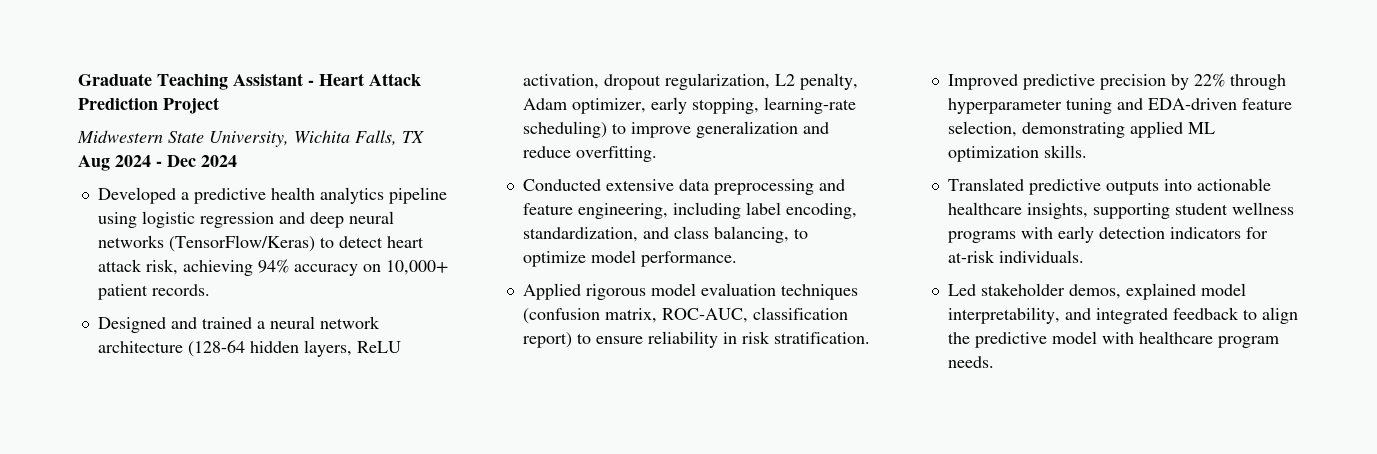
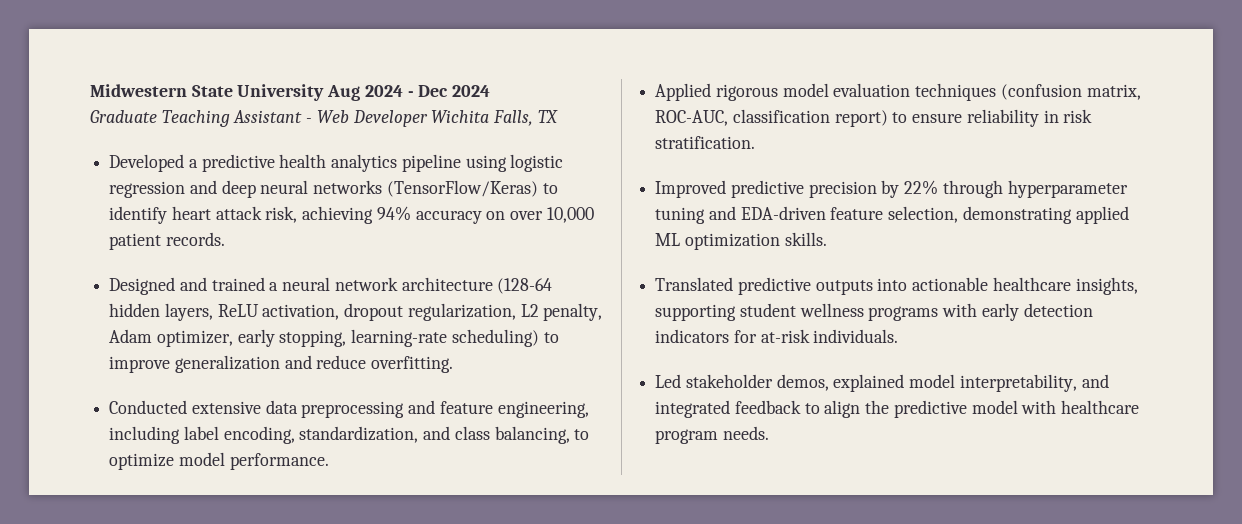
- Graduate Teaching Assistant - Heart Attack Prediction Project
- Midwestern State University, Wichita Falls, TX Aug 2024 - Dec 2024
+ Midwestern State University Aug 2024 - Dec 2024
+ Graduate Teaching Assistant - Web Developer Wichita Falls, TX
- Developed a predictive health analytics pipeline using logistic regression and deep neural networks (TensorFlow/Keras) to detect heart attack risk, achieving 94% accuracy on 10,000+ patient records.
+ Developed a predictive health analytics pipeline using logistic regression and deep neural networks (TensorFlow/Keras) to identify heart attack risk, achieving 94% accuracy on over 10,000 patient records.

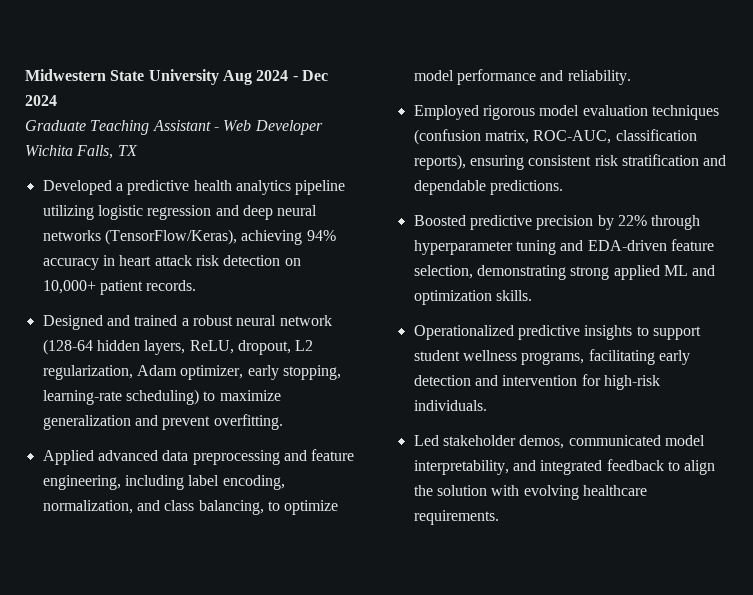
- Developed a predictive health analytics pipeline using logistic regression and deep neural networks (TensorFlow/Keras) to identify heart attack risk, achieving 94% accuracy on over 10,000 patient records.
+ Developed a predictive health analytics pipeline utilizing logistic regression and deep neural networks (TensorFlow/Keras), achieving 94% accuracy in heart attack risk detection on 10,000+ patient records.
- Designed and trained a neural network architecture (128-64 hidden layers, ReLU activation, dropout regularization, L2 penalty, Adam optimizer, early stopping, learning-rate scheduling) to improve generalization and reduce overfitting.
+ Designed and trained a robust neural network (128-64 hidden layers, ReLU, dropout, L2 regularization, Adam optimizer, early stopping, learning-rate scheduling) to maximize generalization and prevent overfitting.
- Conducted extensive data preprocessing and feature engineering, including label encoding, standardization, and class balancing, to optimize model performance.
- Applied rigorous model evaluation techniques (confusion matrix, ROC-AUC, classification report) to ensure reliability in risk stratification.
- Improved predictive precision by 22% through hyperparameter tuning and EDA-driven feature selection, demonstrating applied ML optimization skills.
+ Applied advanced data preprocessing and feature engineering, including label encoding, normalization, and class balancing, to optimize model performance and reliability.
+ Employed rigorous model evaluation techniques (confusion matrix, ROC-AUC, classification reports), ensuring consistent risk stratification and dependable predictions.
+ Boosted predictive precision by 22% through hyperparameter tuning and EDA-driven feature selection, demonstrating strong applied ML and optimization skills.
- Translated predictive outputs into actionable healthcare insights, supporting student wellness programs with early detection indicators for at-risk individuals.
+ Operationalized predictive insights to support student wellness programs, facilitating early detection and intervention for high-risk individuals.
- Led stakeholder demos, explained model interpretability, and integrated feedback to align the predictive model with healthcare program needs.
+ Led stakeholder demos, communicated model interpretability, and integrated feedback to align the solution with evolving healthcare requirements.

